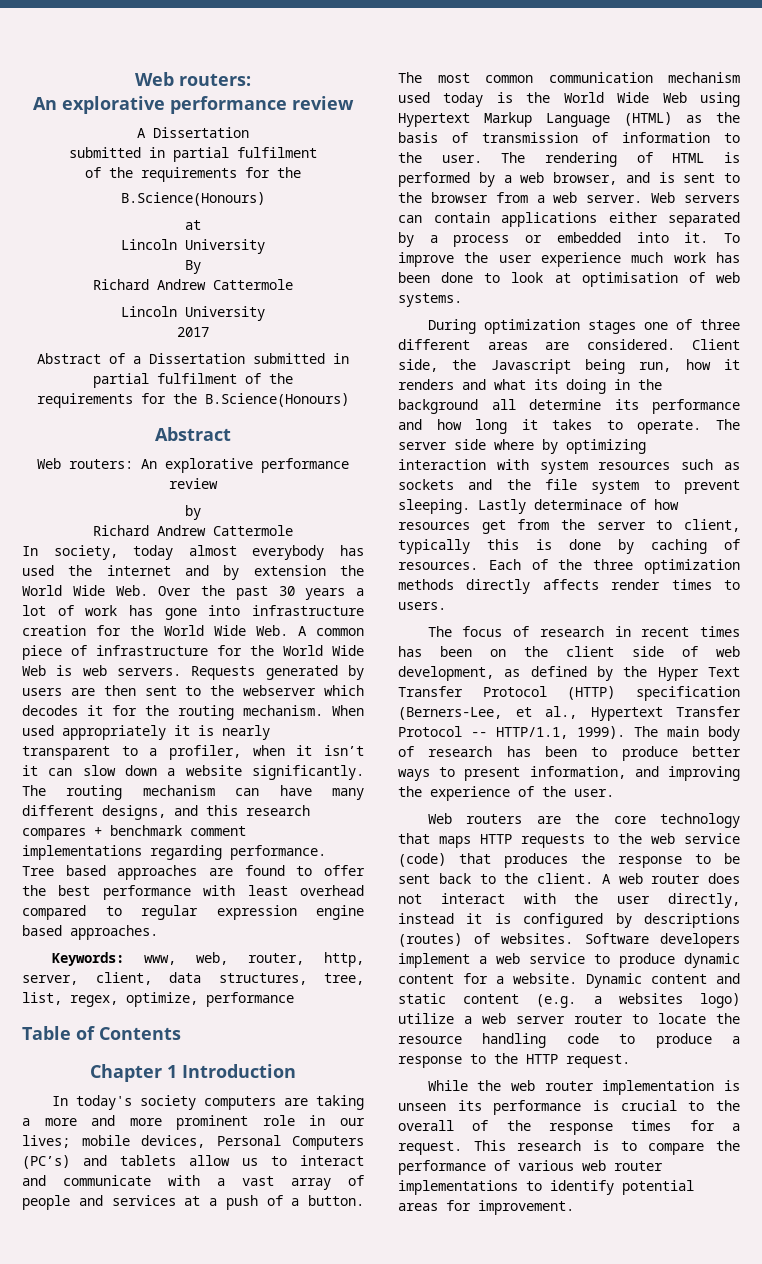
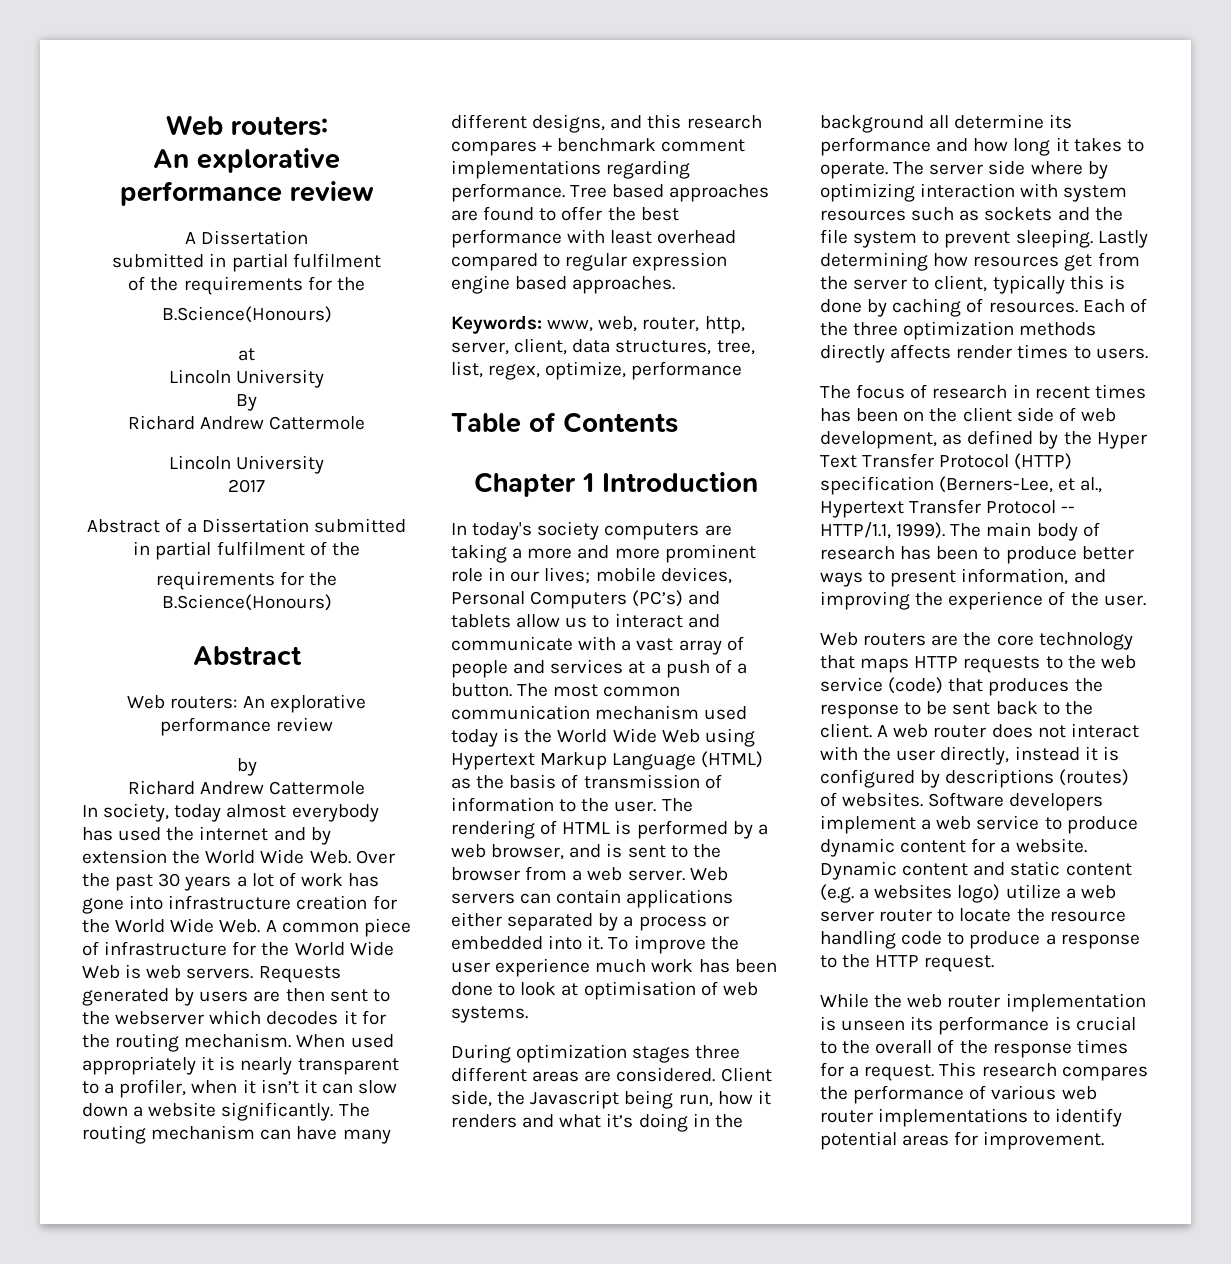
- During optimization stages one of three different areas are considered.
+ During optimization stages three different areas are considered.
- Client side, the Javascript being run, how it renders and what its doing in the background all determine its performance and how long it takes to operate.
+ Client side, the Javascript being run, how it renders and what it’s doing in the background all determine its performance and how long it takes to operate.
- Lastly determinace of how resources get from the server to client, typically this is done by caching of resources.
+ Lastly determining how resources get from the server to client, typically this is done by caching of resources.
- This research is to compare the performance of various web router implementations to identify potential areas for improvement.
+ This research compares the performance of various web router implementations to identify potential areas for improvement.

